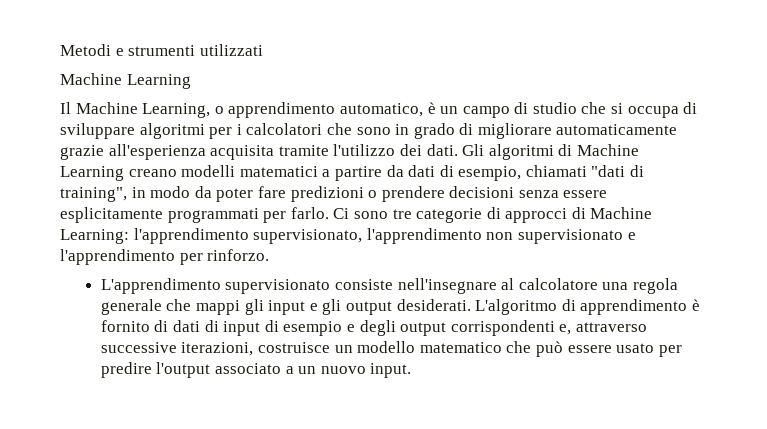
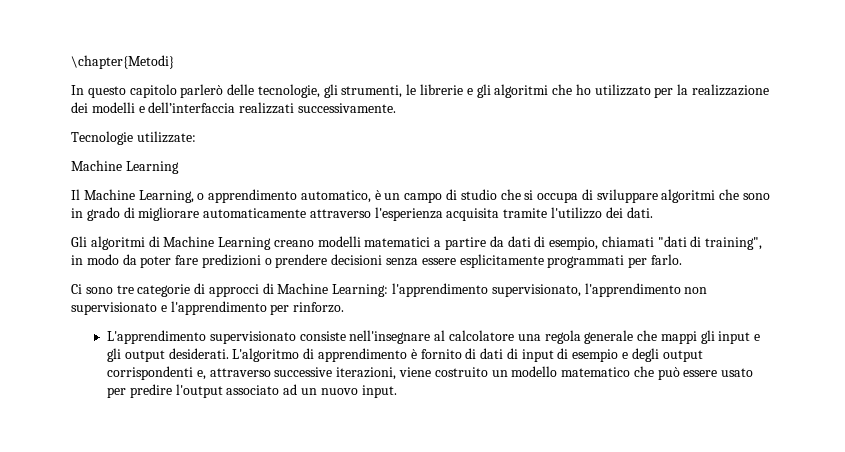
- Metodi e strumenti utilizzati
+ \chapter{Metodi}
+ In questo capitolo parlerò delle tecnologie, gli strumenti, le librerie e gli algoritmi che ho utilizzato per la realizzazione dei modelli e dell’interfaccia realizzati successivamente.
+ Tecnologie utilizzate:
- Il Machine Learning, o apprendimento automatico, è un campo di studio che si occupa di sviluppare algoritmi per i calcolatori che sono in grado di migliorare automaticamente grazie all'esperienza acquisita tramite l'utilizzo dei dati. Gli algoritmi di Machine Learning creano modelli matematici a partire da dati di esempio, chiamati "dati di training", in modo da poter fare predizioni o prendere decisioni senza essere esplicitamente programmati per farlo. Ci sono tre categorie di approcci di Machine Learning:
+ Il Machine Learning, o apprendimento automatico, è un campo di studio che si occupa di sviluppare algoritmi che sono in grado di migliorare automaticamente attraverso l'esperienza acquisita tramite l'utilizzo dei dati.
+ Gli algoritmi di Machine Learning creano modelli matematici a partire da dati di esempio, chiamati "dati di training", in modo da poter fare predizioni o prendere decisioni senza essere esplicitamente programmati per farlo.
+ Ci sono tre categorie di approcci di Machine Learning:
- L'algoritmo di apprendimento è fornito di dati di input di esempio e degli output corrispondenti e, attraverso successive iterazioni, costruisce un modello matematico che può essere usato per predire l'output associato a un nuovo input.
+ L'algoritmo di apprendimento è fornito di dati di input di esempio e degli output corrispondenti e, attraverso successive iterazioni, viene costruito un modello matematico che può essere usato per predire l'output associato ad un nuovo input.

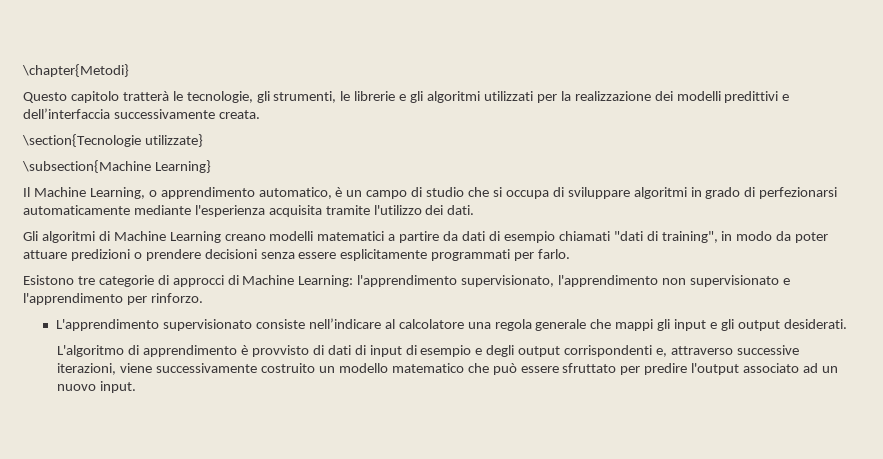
- In questo capitolo parlerò delle tecnologie, gli strumenti, le librerie e gli algoritmi che ho utilizzato per la realizzazione dei modelli e dell’interfaccia realizzati successivamente.
- Tecnologie utilizzate:
- Machine Learning
+ Questo capitolo tratterà le tecnologie, gli strumenti, le librerie e gli algoritmi utilizzati per la realizzazione dei modelli predittivi e dell’interfaccia successivamente creata.
+ \section{Tecnologie utilizzate}
+ \subsection{Machine Learning}
- Il Machine Learning, o apprendimento automatico, è un campo di studio che si occupa di sviluppare algoritmi che sono in grado di migliorare automaticamente attraverso l'esperienza acquisita tramite l'utilizzo dei dati.
+ Il Machine Learning, o apprendimento automatico, è un campo di studio che si occupa di sviluppare algoritmi in grado di perfezionarsi automaticamente mediante l'esperienza acquisita tramite l'utilizzo dei dati.
- Gli algoritmi di Machine Learning creano modelli matematici a partire da dati di esempio, chiamati "dati di training", in modo da poter fare predizioni o prendere decisioni senza essere esplicitamente programmati per farlo.
+ Gli algoritmi di Machine Learning creano modelli matematici a partire da dati di esempio chiamati "dati di training", in modo da poter attuare predizioni o prendere decisioni senza essere esplicitamente programmati per farlo.
- Ci sono tre categorie di approcci di Machine Learning: l'apprendimento supervisionato, l'apprendimento non supervisionato e l'apprendimento per rinforzo.
+ Esistono tre categorie di approcci di Machine Learning: l'apprendimento supervisionato, l'apprendimento non supervisionato e l'apprendimento per rinforzo.
- L'apprendimento supervisionato consiste nell'insegnare al calcolatore una regola generale che mappi gli input e gli output desiderati. L'algoritmo di apprendimento è fornito di dati di input di esempio e degli output corrispondenti e, attraverso successive iterazioni, viene costruito un modello matematico che può essere usato per predire l'output associato ad un nuovo input.
+ L'apprendimento supervisionato consiste nell’indicare al calcolatore una regola generale che mappi gli input e gli output desiderati.
+ L'algoritmo di apprendimento è provvisto di dati di input di esempio e degli output corrispondenti e, attraverso successive iterazioni, viene successivamente costruito un modello matematico che può essere sfruttato per predire l'output associato ad un nuovo input.

